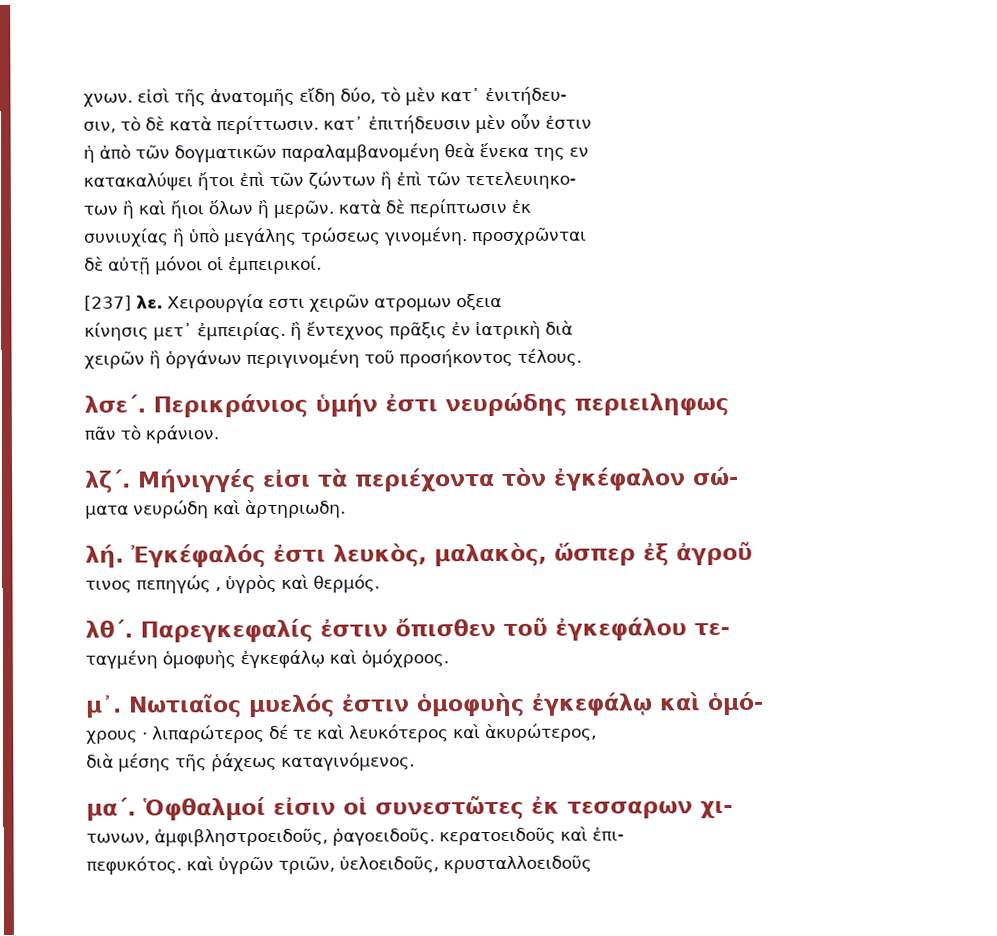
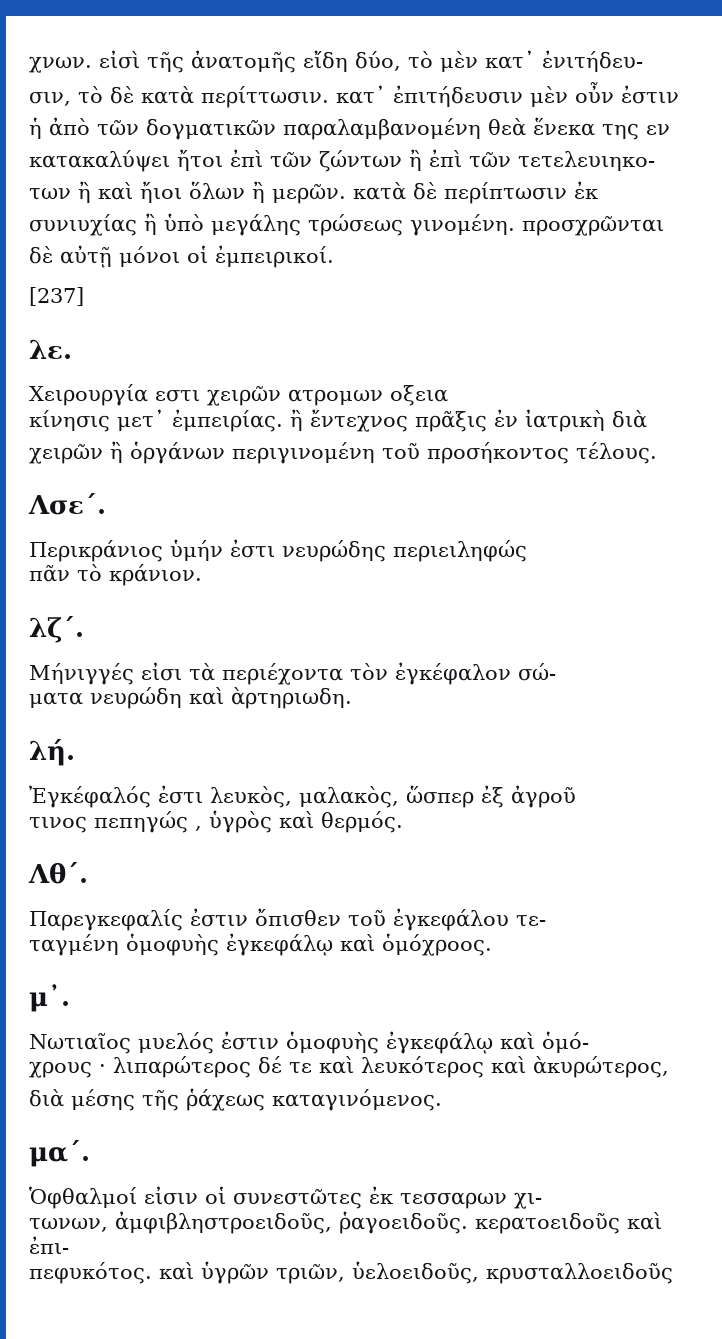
- [237] λε. Χειρουργία εστι χειρῶν ατρομων οξεια
+ [237]
+ λε.
+ Χειρουργία εστι χειρῶν ατρομων οξεια
- λσε΄. Περικράνιος ὑμήν ἐστι νευρώδης περιειληφως
+ Λσε΄.
+ Περικράνιος ὑμήν ἐστι νευρώδης περιειληφώς
- λζ΄. Μήνιγγές εἰσι τὰ περιέχοντα τὸν ἐγκέφαλον σώ-
+ λζ΄.
+ Μήνιγγές εἰσι τὰ περιέχοντα τὸν ἐγκέφαλον σώ-
- λή. Ἐγκέφαλός ἐστι λευκὸς, μαλακὸς, ὥσπερ ἐξ ἀγροῦ
+ λή.
+ Ἐγκέφαλός ἐστι λευκὸς, μαλακὸς, ὥσπερ ἐξ ἀγροῦ
- λθ΄. Παρεγκεφαλίς ἐστιν ὄπισθεν τοῦ ἐγκεφάλου τε-
+ Λθ΄.
+ Παρεγκεφαλίς ἐστιν ὄπισθεν τοῦ ἐγκεφάλου τε-
- μ᾽. Νωτιαῖος μυελός ἐστιν ὁμοφυὴς ἐγκεφάλῳ καὶ ὁμό-
+ μ᾽.
+ Νωτιαῖος μυελός ἐστιν ὁμοφυὴς ἐγκεφάλῳ καὶ ὁμό-
- μα΄. Ὁφθαλμοί εἰσιν οἱ συνεστῶτες ἐκ τεσσαρων χι-
+ μα΄.
+ Ὁφθαλμοί εἰσιν οἱ συνεστῶτες ἐκ τεσσαρων χι-

